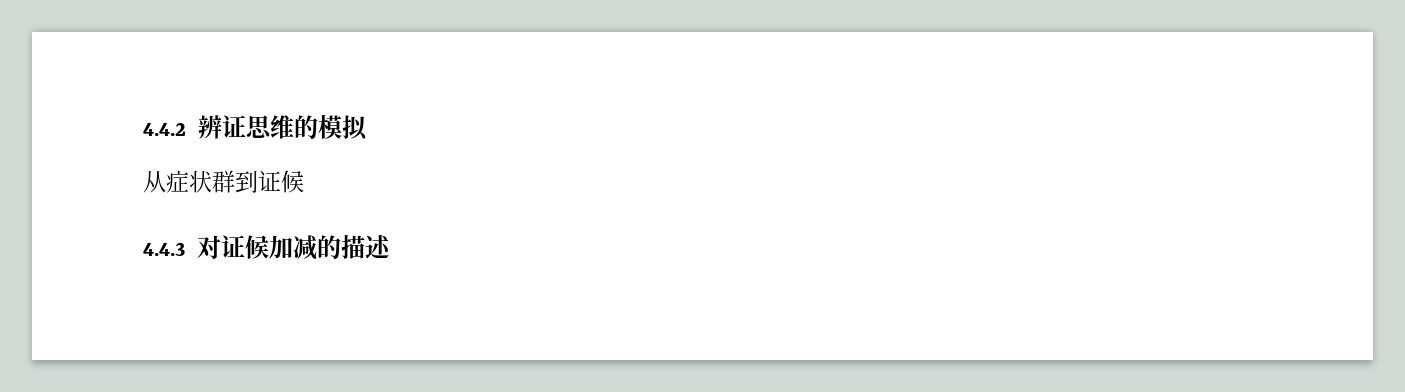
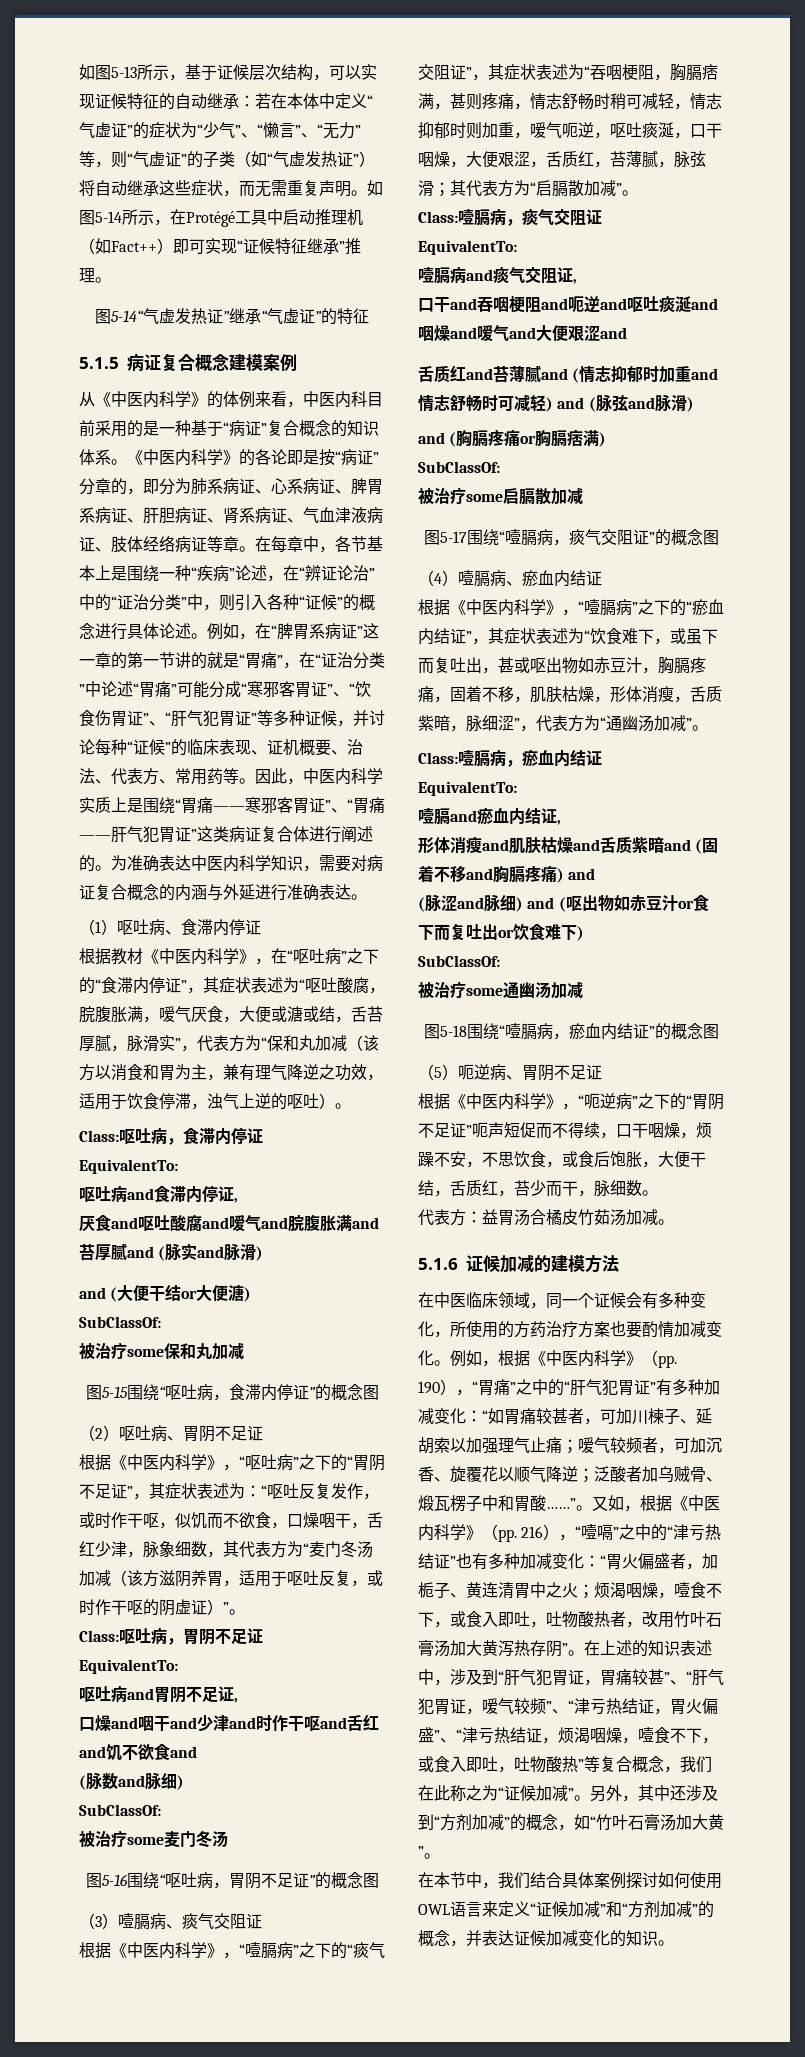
- 4.4.2辨证思维的模拟
- 从症状群到证候
- 4.4.3对证候加减的描述
+ 如图5-13所示，基于证候层次结构，可以实现证候特征的自动继承：若在本体中定义“气虚证”的症状为“少气”、“懒言”、“无力”等，则“气虚证”的子类（如“气虚发热证”）将自动继承这些症状，而无需重复声明。如图5-14所示，在Protégé工具中启动推理机（如Fact++）即可实现“证候特征继承”推理。
+ 图5-14“气虚发热证”继承“气虚证”的特征
+ 5.1.5病证复合概念建模案例
+ 从《中医内科学》的体例来看，中医内科目前采用的是一种基于“病证”复合概念的知识体系。《中医内科学》的各论即是按“病证”分章的，即分为肺系病证、心系病证、脾胃系病证、肝胆病证、肾系病证、气血津液病证、肢体经络病证等章。在每章中，各节基本上是围绕一种“疾病”论述，在“辨证论治”中的“证治分类”中，则引入各种“证候”的概念进行具体论述。例如，在“脾胃系病证”这一章的第一节讲的就是“胃痛”，在“证治分类”中论述“胃痛”可能分成“寒邪客胃证”、“饮食伤胃证”、“肝气犯胃证”等多种证候，并讨论每种“证候”的临床表现、证机概要、治法、代表方、常用药等。因此，中医内科学实质上是围绕“胃痛——寒邪客胃证”、“胃痛——肝气犯胃证”这类病证复合体进行阐述的。为准确表达中医内科学知识，需要对病证复合概念的内涵与外延进行准确表达。
+ （1）呕吐病、食滞内停证
+ 根据教材《中医内科学》，在“呕吐病”之下的“食滞内停证”，其症状表述为“呕吐酸腐，脘腹胀满，嗳气厌食，大便或溏或结，舌苔厚腻，脉滑实”，代表方为“保和丸加减（该方以消食和胃为主，兼有理气降逆之功效，适用于饮食停滞，浊气上逆的呕吐）。
+ Class:呕吐病，食滞内停证
+ EquivalentTo:
+ 呕吐病and食滞内停证,
+ 厌食and呕吐酸腐and嗳气and脘腹胀满and苔厚腻and (脉实and脉滑)
+ and (大便干结or大便溏)
+ SubClassOf:
+ 被治疗some保和丸加减
+ 图5-15围绕“呕吐病，食滞内停证”的概念图
+ （2）呕吐病、胃阴不足证
+ 根据《中医内科学》，“呕吐病”之下的“胃阴不足证”，其症状表述为：“呕吐反复发作，或时作干呕，似饥而不欲食，口燥咽干，舌红少津，脉象细数，其代表方为“麦门冬汤加减（该方滋阴养胃，适用于呕吐反复，或时作干呕的阴虚证）”。
+ Class:呕吐病，胃阴不足证
+ EquivalentTo:
+ 呕吐病and胃阴不足证,
+ 口燥and咽干and少津and时作干呕and舌红and饥不欲食and
+ (脉数and脉细)
+ SubClassOf:
+ 被治疗some麦门冬汤
+ 图5-16围绕“呕吐病，胃阴不足证”的概念图
+ （3）噎膈病、痰气交阻证
+ 根据《中医内科学》，“噎膈病”之下的“痰气交阻证”，其症状表述为“吞咽梗阻，胸膈痞满，甚则疼痛，情志舒畅时稍可减轻，情志抑郁时则加重，嗳气呃逆，呕吐痰涎，口干咽燥，大便艰涩，舌质红，苔薄腻，脉弦滑；其代表方为“启膈散加减”。
+ Class:噎膈病，痰气交阻证
+ EquivalentTo:
+ 噎膈病and痰气交阻证,
+ 口干and吞咽梗阻and呃逆and呕吐痰涎and咽燥and嗳气and大便艰涩and
+ 舌质红and苔薄腻and (情志抑郁时加重and情志舒畅时可减轻) and (脉弦and脉滑)
+ and (胸膈疼痛or胸膈痞满)
+ SubClassOf:
+ 被治疗some启膈散加减
+ 图5-17围绕“噎膈病，痰气交阻证”的概念图
+ （4）噎膈病、瘀血内结证
+ 根据《中医内科学》，“噎膈病”之下的“瘀血内结证”，其症状表述为“饮食难下，或虽下而复吐出，甚或呕出物如赤豆汁，胸膈疼痛，固着不移，肌肤枯燥，形体消瘦，舌质紫暗，脉细涩”，代表方为“通幽汤加减”。
+ Class:噎膈病，瘀血内结证
+ EquivalentTo:
+ 噎膈and瘀血内结证,
+ 形体消瘦and肌肤枯燥and舌质紫暗and (固着不移and胸膈疼痛) and
+ (脉涩and脉细) and (呕出物如赤豆汁or食下而复吐出or饮食难下)
+ SubClassOf:
+ 被治疗some通幽汤加减
+ 图5-18围绕“噎膈病，瘀血内结证”的概念图
+ （5）呃逆病、胃阴不足证
+ 根据《中医内科学》，“呃逆病”之下的“胃阴不足证”呃声短促而不得续，口干咽燥，烦躁不安，不思饮食，或食后饱胀，大便干结，舌质红，苔少而干，脉细数。
+ 代表方：益胃汤合橘皮竹茹汤加减。
+ 5.1.6证候加减的建模方法
+ 在中医临床领域，同一个证候会有多种变化，所使用的方药治疗方案也要酌情加减变化。例如，根据《中医内科学》（pp. 190），“胃痛”之中的“肝气犯胃证”有多种加减变化：“如胃痛较甚者，可加川楝子、延胡索以加强理气止痛；嗳气较频者，可加沉香、旋覆花以顺气降逆；泛酸者加乌贼骨、煅瓦楞子中和胃酸……”。又如，根据《中医内科学》（pp. 216），“噎嗝”之中的“津亏热结证”也有多种加减变化：“胃火偏盛者，加栀子、黄连清胃中之火；烦渴咽燥，噎食不下，或食入即吐，吐物酸热者，改用竹叶石膏汤加大黄泻热存阴”。在上述的知识表述中，涉及到“肝气犯胃证，胃痛较甚”、“肝气犯胃证，嗳气较频”、“津亏热结证，胃火偏盛”、“津亏热结证，烦渴咽燥，噎食不下，或食入即吐，吐物酸热”等复合概念，我们在此称之为“证候加减”。另外，其中还涉及到“方剂加减”的概念，如“竹叶石膏汤加大黄”。
+ 在本节中，我们结合具体案例探讨如何使用OWL语言来定义“证候加减”和“方剂加减”的概念，并表达证候加减变化的知识。

